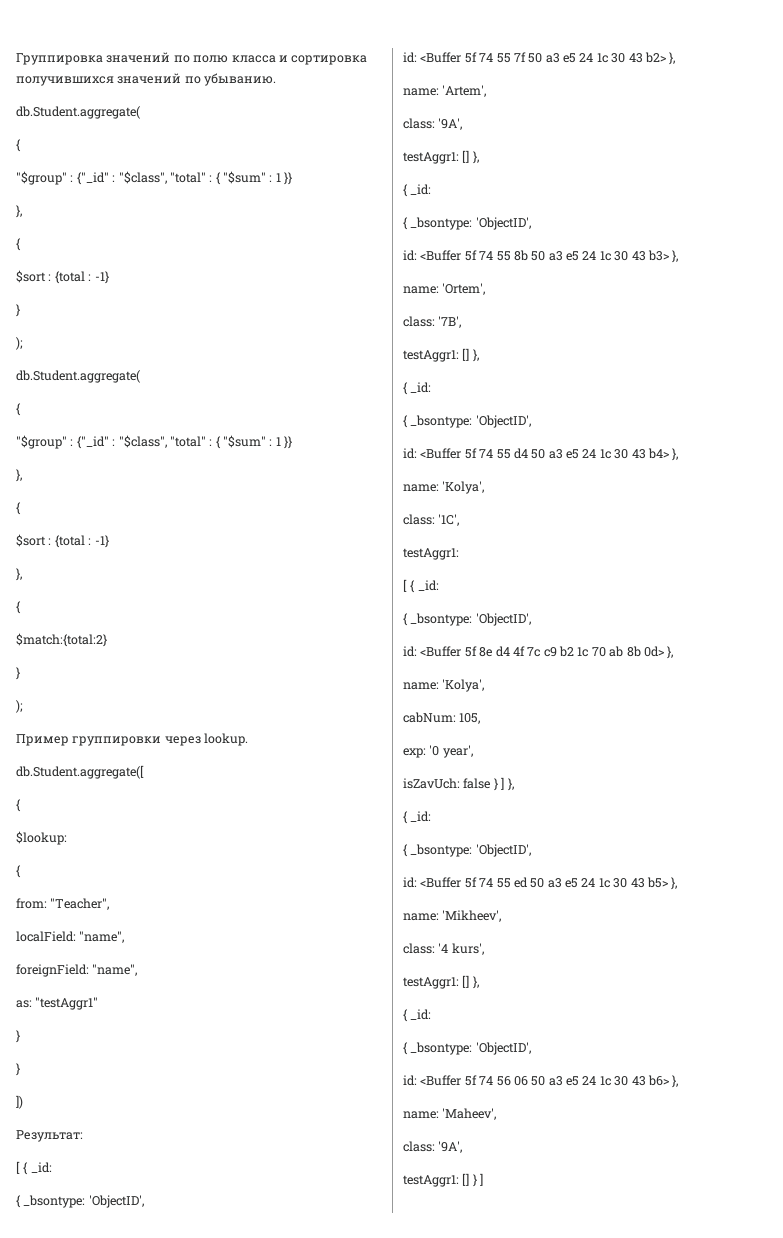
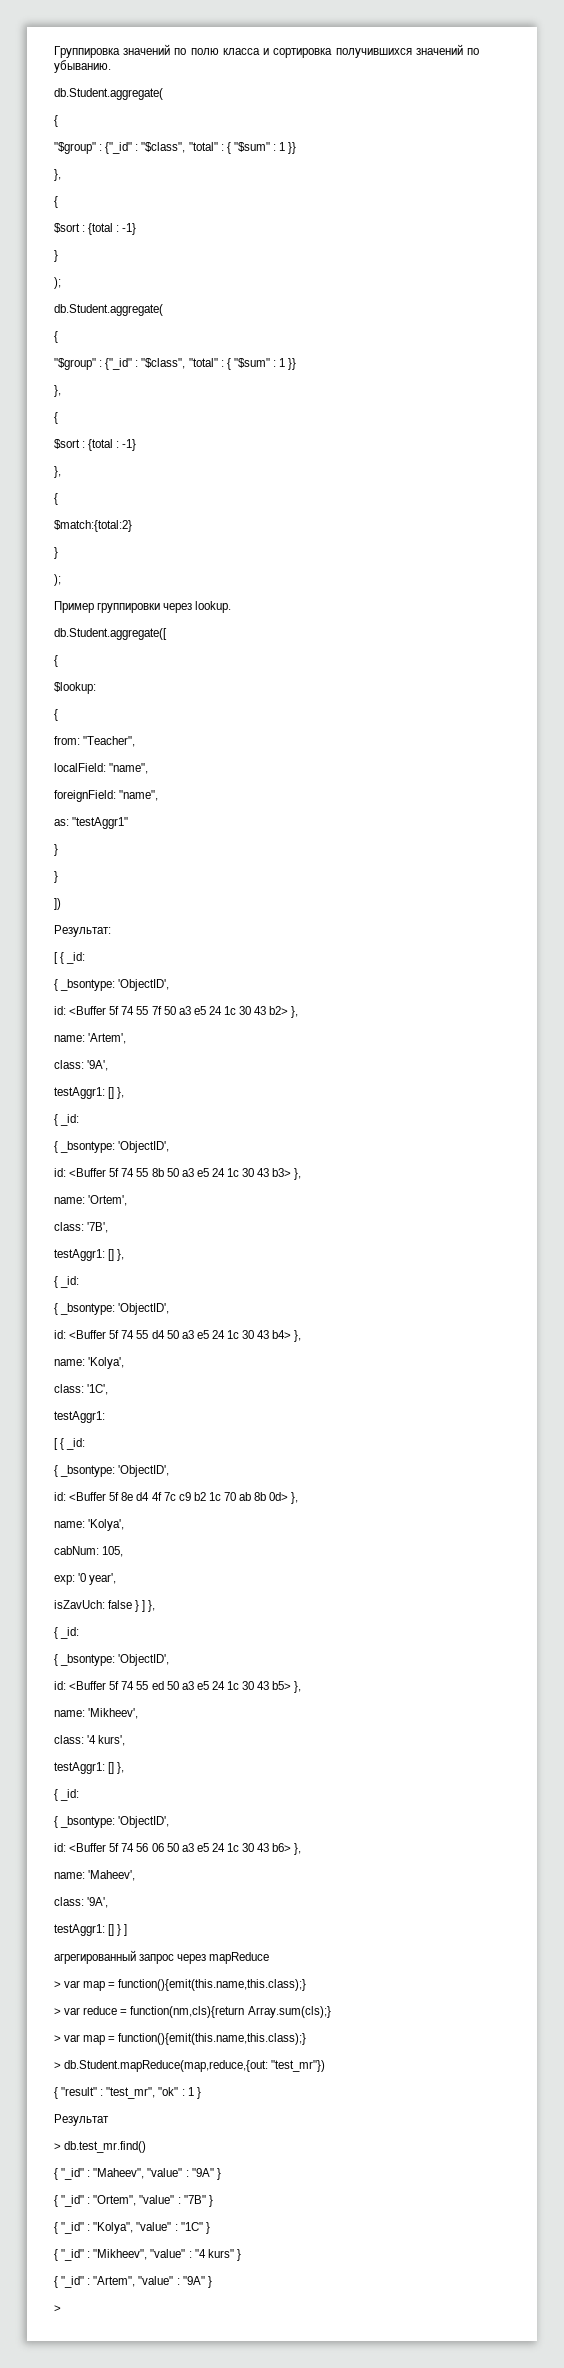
+ агрегированный запрос через mapReduce
+ > var map = function(){emit(this.name,this.class);}
+ > var reduce = function(nm,cls){return Array.sum(cls);}
+ > var map = function(){emit(this.name,this.class);}
+ > db.Student.mapReduce(map,reduce,{out: "test_mr"})
+ { "result" : "test_mr", "ok" : 1 }
+ Результат
+ > db.test_mr.find()
+ { "_id" : "Maheev", "value" : "9A" }
+ { "_id" : "Ortem", "value" : "7B" }
+ { "_id" : "Kolya", "value" : "1C" }
+ { "_id" : "Mikheev", "value" : "4 kurs" }
+ { "_id" : "Artem", "value" : "9A" }
+ >

